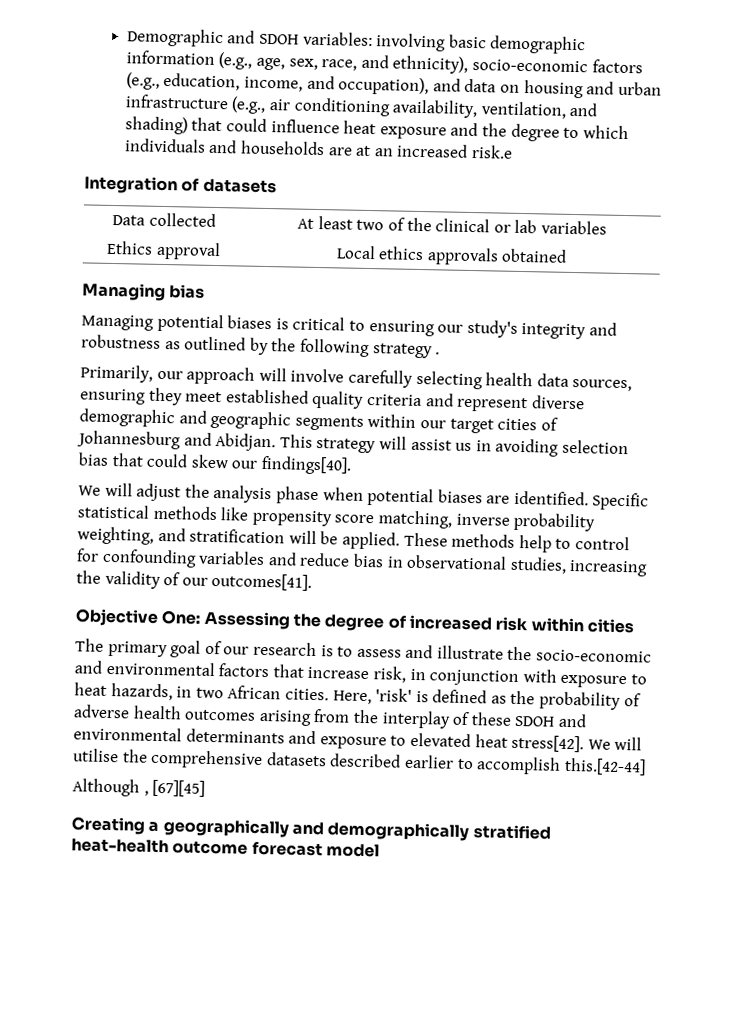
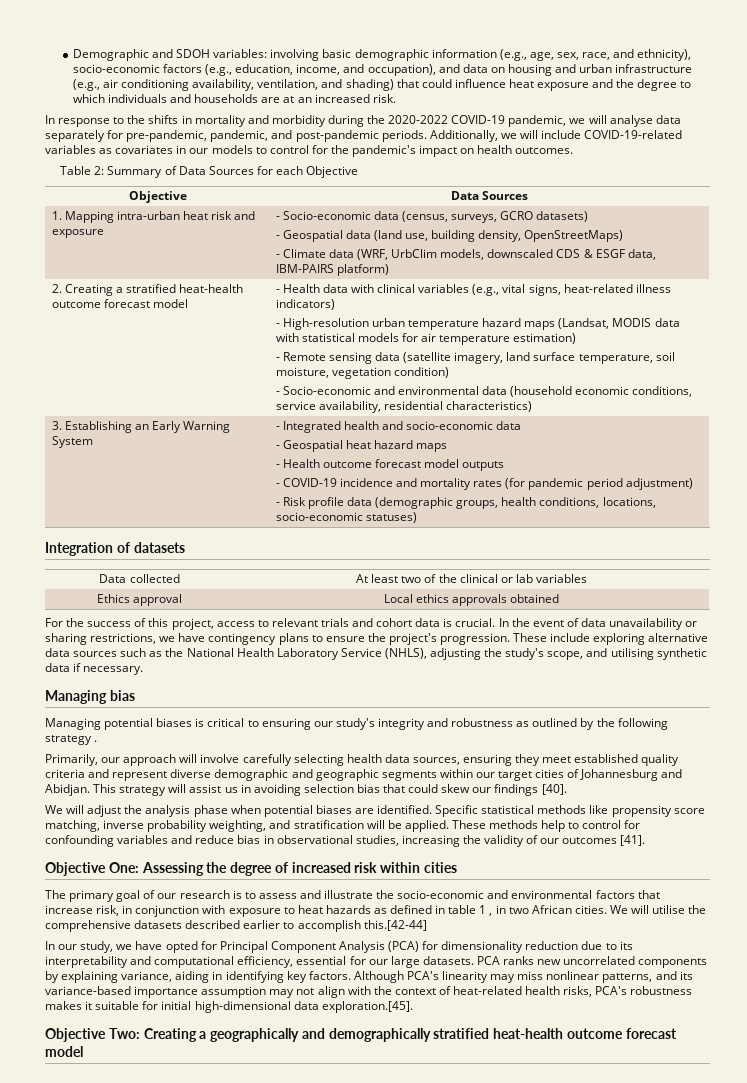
- Demographic and SDOH variables: involving basic demographic information (e.g., age, sex, race, and ethnicity), socio-economic factors (e.g., education, income, and occupation), and data on housing and urban infrastructure (e.g., air conditioning availability, ventilation, and shading) that could influence heat exposure and the degree to which individuals and households are at an increased risk.e
+ Demographic and SDOH variables: involving basic demographic information (e.g., age, sex, race, and ethnicity), socio-economic factors (e.g., education, income, and occupation), and data on housing and urban infrastructure (e.g., air conditioning availability, ventilation, and shading) that could influence heat exposure and the degree to which individuals and households are at an increased risk.
+ In response to the shifts in mortality and morbidity during the 2020-2022 COVID-19 pandemic, we will analyse data separately for pre-pandemic, pandemic, and post-pandemic periods. Additionally, we will include COVID-19-related variables as covariates in our models to control for the pandemic's impact on health outcomes.
+ Table 2: Summary of Data Sources for each Objective
+ Objective | Data Sources
+ 1. Mapping intra-urban heat risk and exposure | - Socio-economic data (census, surveys, GCRO datasets)
+ - Geospatial data (land use, building density, OpenStreetMaps)
+ - Climate data (WRF, UrbClim models, downscaled CDS & ESGF data, IBM-PAIRS platform)
+ 2. Creating a stratified heat-health outcome forecast model | - Health data with clinical variables (e.g., vital signs, heat-related illness indicators)
+ - High-resolution urban temperature hazard maps (Landsat, MODIS data with statistical models for air temperature estimation)
+ - Remote sensing data (satellite imagery, land surface temperature, soil moisture, vegetation condition)
+ - Socio-economic and environmental data (household economic conditions, service availability, residential characteristics)
+ 3. Establishing an Early Warning System | - Integrated health and socio-economic data
+ - Geospatial heat hazard maps
+ - Health outcome forecast model outputs
+ - COVID-19 incidence and mortality rates (for pandemic period adjustment)
+ - Risk profile data (demographic groups, health conditions, locations, socio-economic statuses)
+ For the success of this project, access to relevant trials and cohort data is crucial. In the event of data unavailability or sharing restrictions, we have contingency plans to ensure the project's progression. These include exploring alternative data sources such as the National Health Laboratory Service (NHLS), adjusting the study's scope, and utilising synthetic data if necessary.
- This strategy will assist us in avoiding selection bias that could skew our findings[40].
+ This strategy will assist us in avoiding selection bias that could skew our findings [40].
- These methods help to control for confounding variables and reduce bias in observational studies, increasing the validity of our outcomes[41].
+ These methods help to control for confounding variables and reduce bias in observational studies, increasing the validity of our outcomes [41].
- The primary goal of our research is to assess and illustrate the socio-economic and environmental factors that increase risk, in conjunction with exposure to heat hazards, in two African cities. Here, 'risk' is defined as the probability of adverse health outcomes arising from the interplay of these SDOH and environmental determinants and exposure to elevated heat stress[42].
+ The primary goal of our research is to assess and illustrate the socio-economic and environmental factors that increase risk, in conjunction with exposure to heat hazards as defined in table 1 , in two African cities.
- Although , [67][45]
- Creating a geographically and demographically stratified heat-health outcome forecast model
+ In our study, we have opted for Principal Component Analysis (PCA) for dimensionality reduction due to its interpretability and computational efficiency, essential for our large datasets. PCA ranks new uncorrelated components by explaining variance, aiding in identifying key factors. Although PCA's linearity may miss nonlinear patterns, and its variance-based importance assumption may not align with the context of heat-related health risks, PCA's robustness makes it suitable for initial high-dimensional data exploration.[45].
+ Objective Two: Creating a geographically and demographically stratified heat-health outcome forecast model

